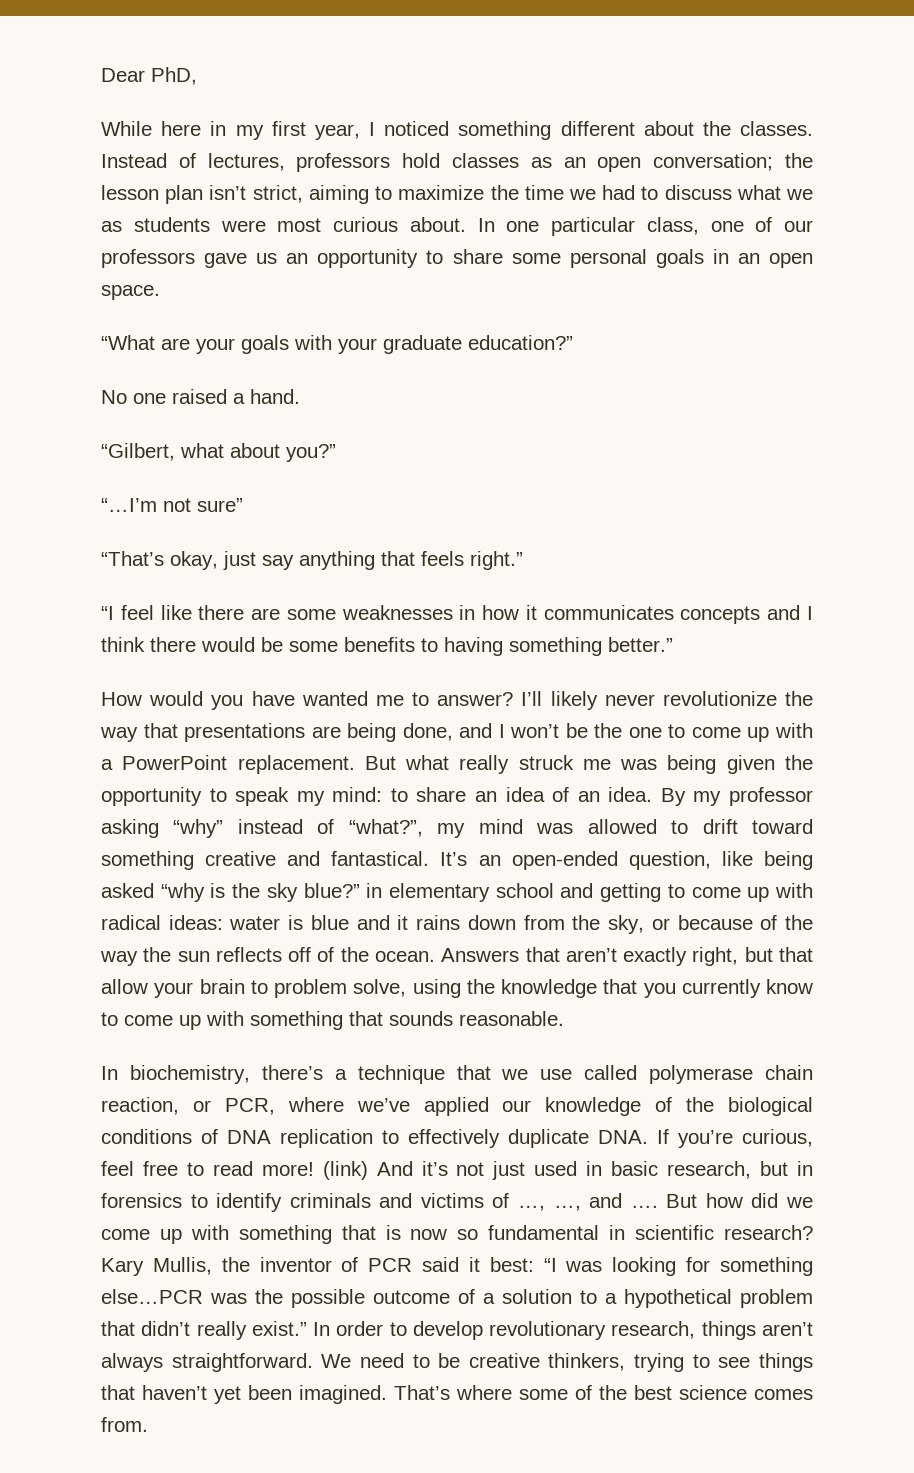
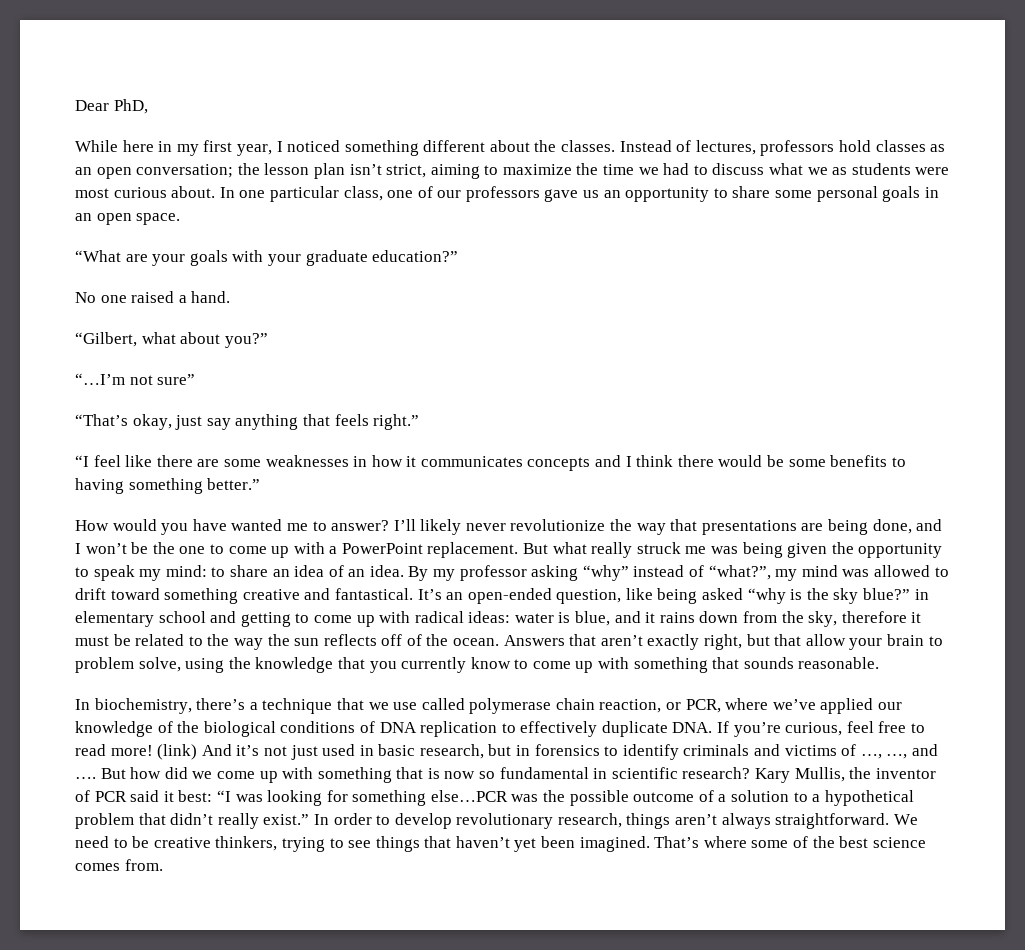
- It’s an open-ended question, like being asked “why is the sky blue?” in elementary school and getting to come up with radical ideas: water is blue and it rains down from the sky, or because of the way the sun reflects off of the ocean.
+ It’s an open-ended question, like being asked “why is the sky blue?” in elementary school and getting to come up with radical ideas: water is blue, and it rains down from the sky, therefore it must be related to the way the sun reflects off of the ocean.

